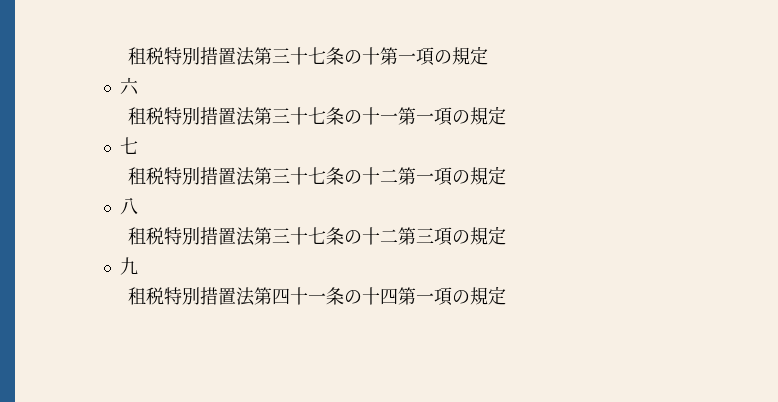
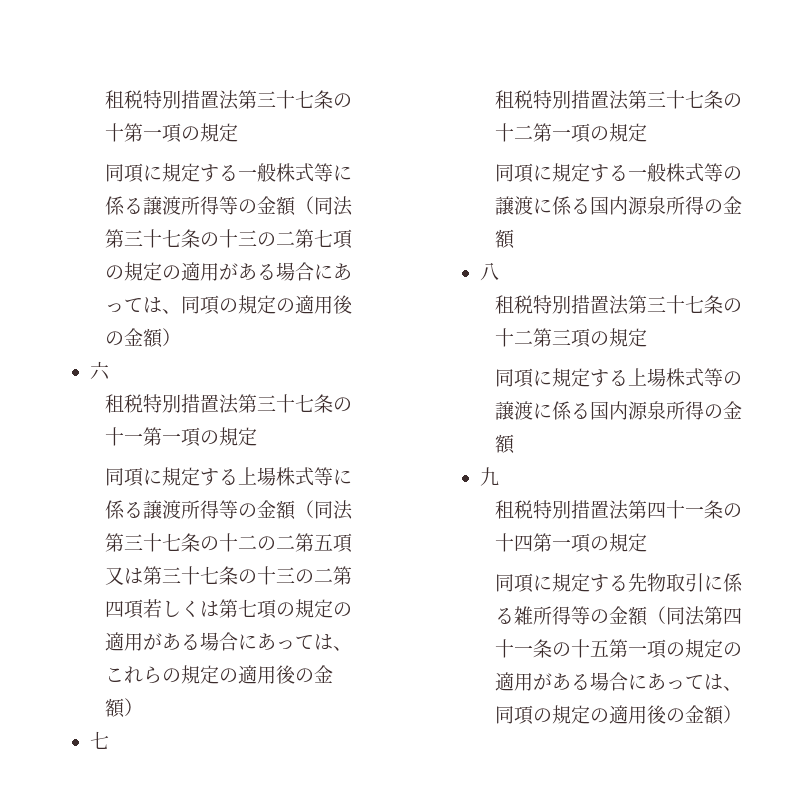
+ 同項に規定する一般株式等に係る譲渡所得等の金額（同法第三十七条の十三の二第七項の規定の適用がある場合にあっては、同項の規定の適用後の金額）
+ 同項に規定する上場株式等に係る譲渡所得等の金額（同法第三十七条の十二の二第五項又は第三十七条の十三の二第四項若しくは第七項の規定の適用がある場合にあっては、これらの規定の適用後の金額）
+ 同項に規定する一般株式等の譲渡に係る国内源泉所得の金額
+ 同項に規定する上場株式等の譲渡に係る国内源泉所得の金額
+ 同項に規定する先物取引に係る雑所得等の金額（同法第四十一条の十五第一項の規定の適用がある場合にあっては、同項の規定の適用後の金額）

